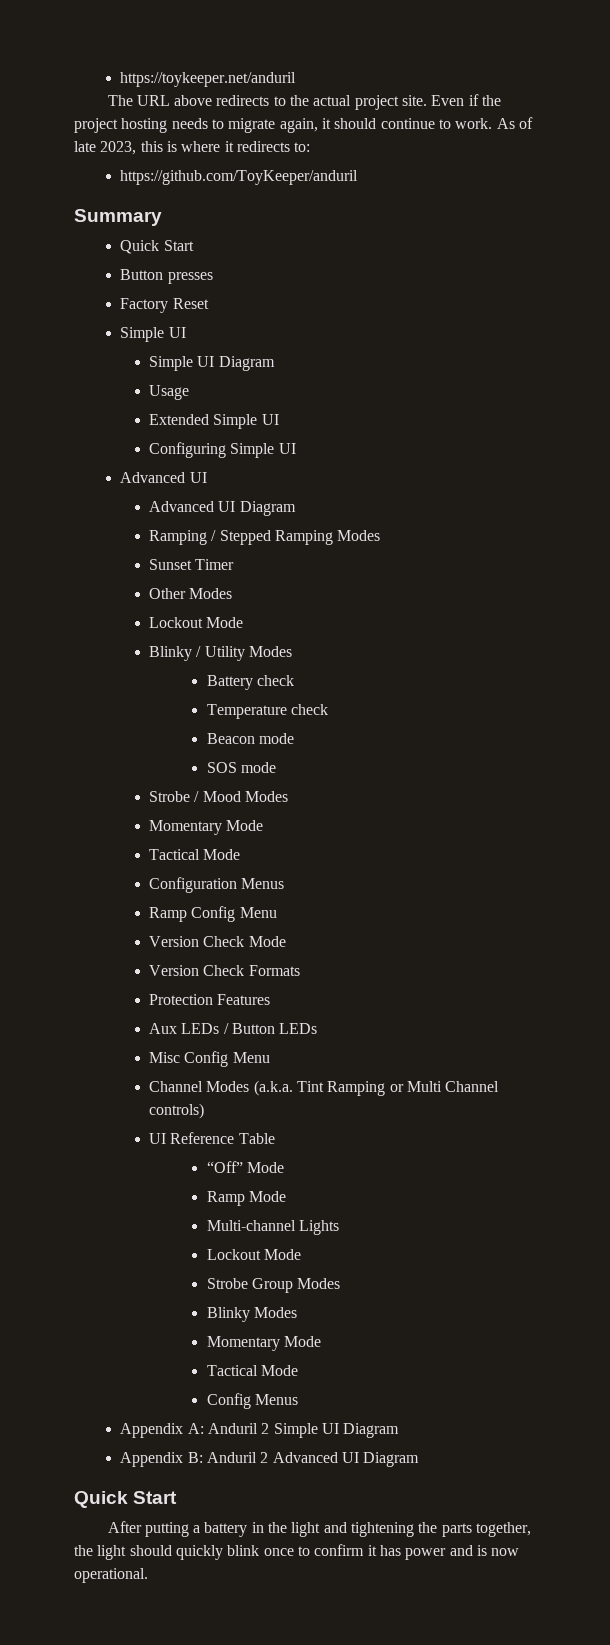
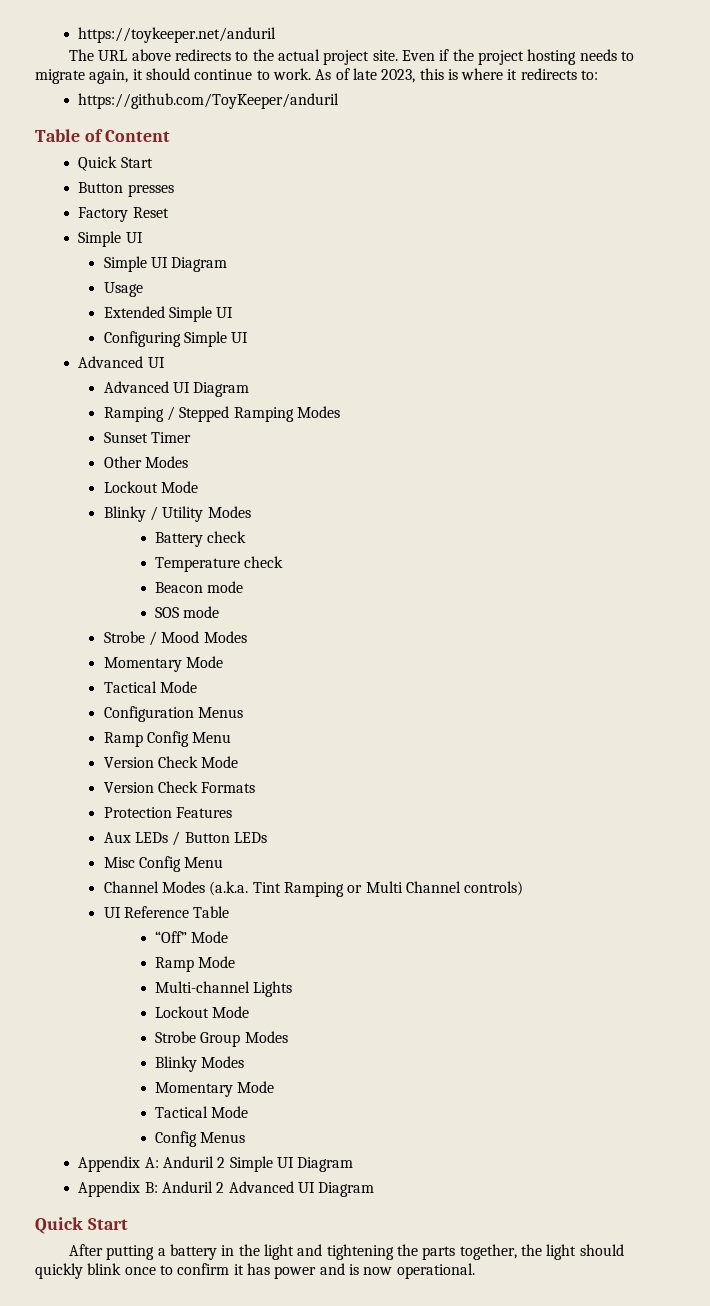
- Summary
+ Table of Content

